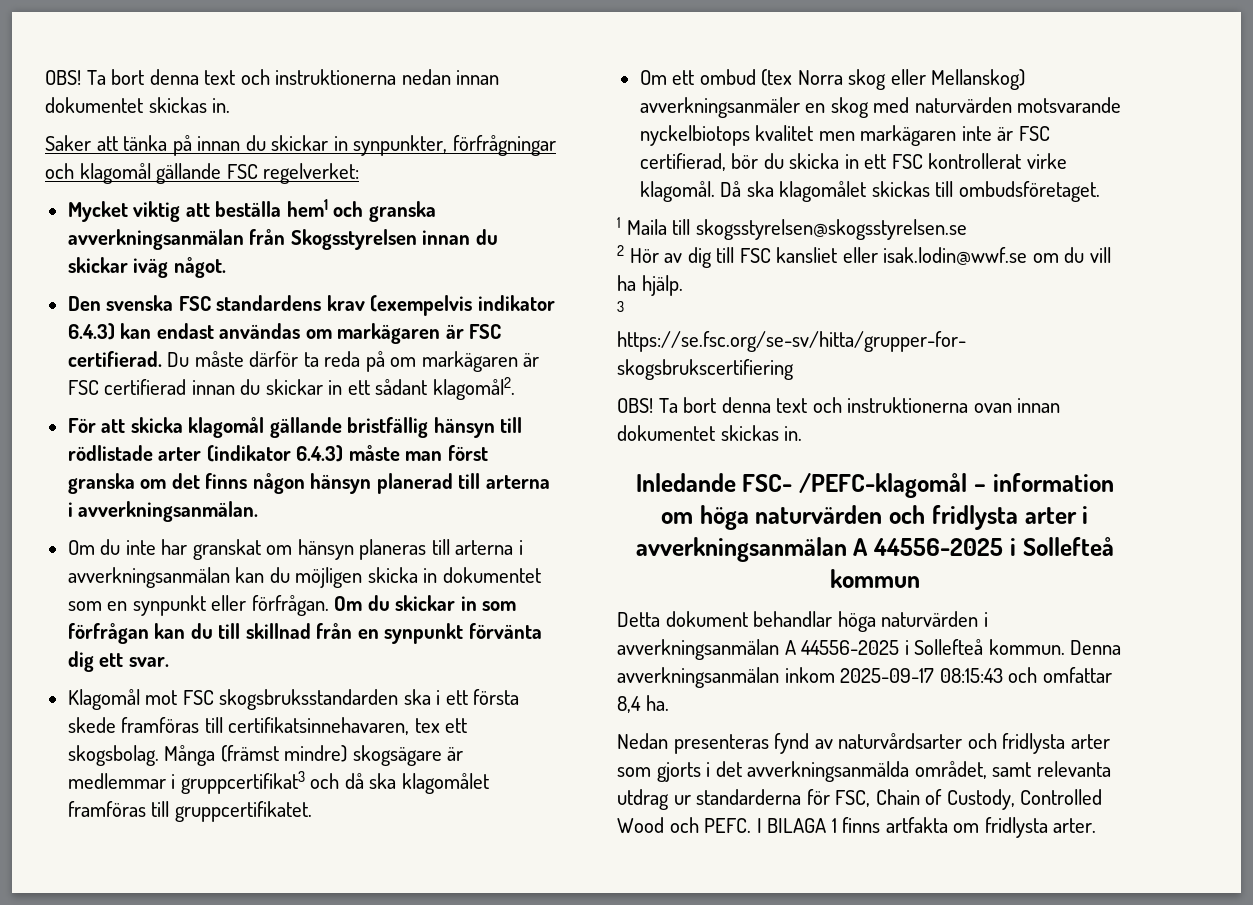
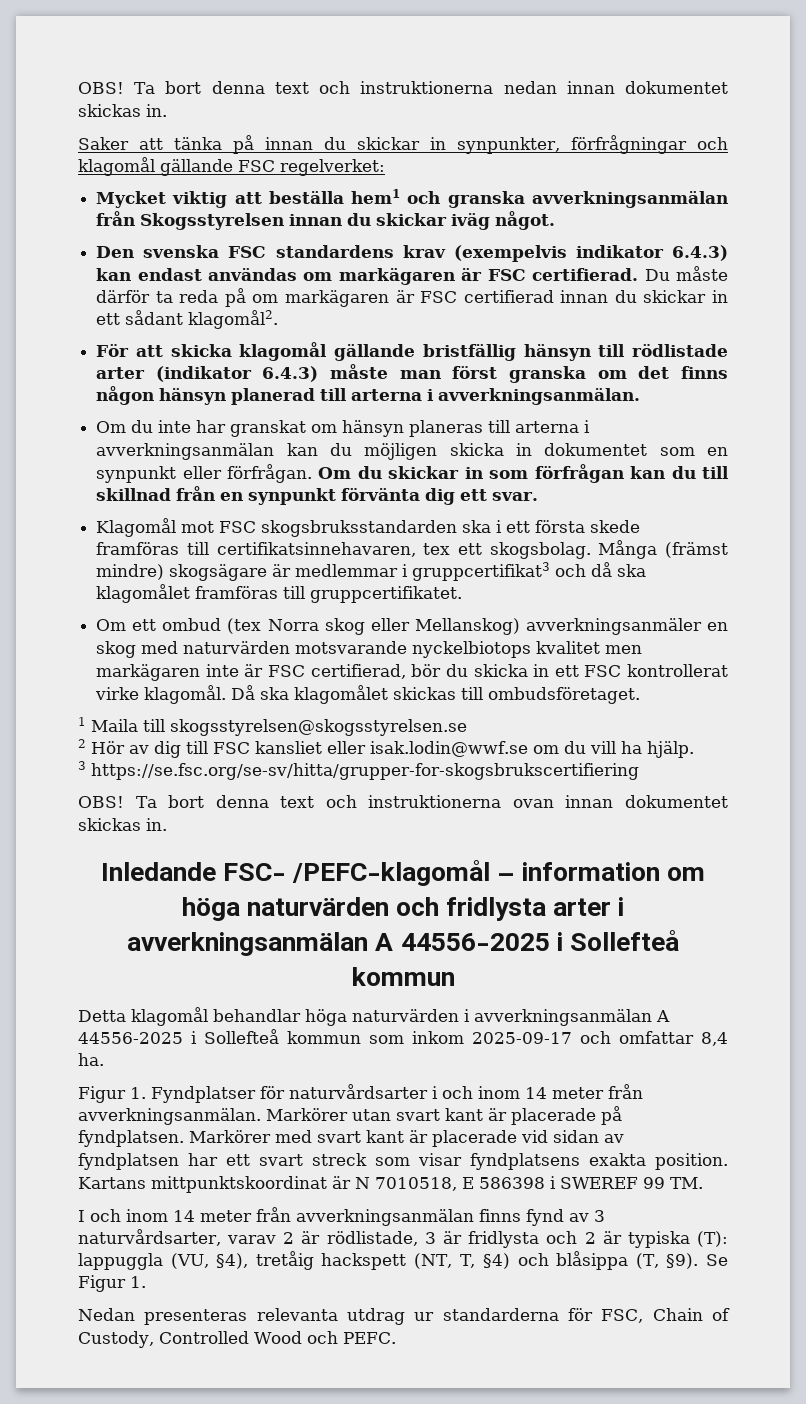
- Detta dokument behandlar höga naturvärden i avverkningsanmälan A 44556-2025 i Sollefteå kommun. Denna avverkningsanmälan inkom 2025-09-17 08:15:43 och omfattar 8,4 ha.
+ Detta klagomål behandlar höga naturvärden i avverkningsanmälan A 44556-2025 i Sollefteå kommun som inkom 2025-09-17 och omfattar 8,4 ha.
- Nedan presenteras fynd av naturvårdsarter och fridlysta arter som gjorts i det avverkningsanmälda området, samt relevanta utdrag ur standarderna för FSC, Chain of Custody, Controlled Wood och PEFC. I BILAGA 1 finns artfakta om fridlysta arter.
+ Figur 1. Fyndplatser för naturvårdsarter i och inom 14 meter från avverkningsanmälan. Markörer utan svart kant är placerade på fyndplatsen. Markörer med svart kant är placerade vid sidan av fyndplatsen har ett svart streck som visar fyndplatsens exakta position. Kartans mittpunktskoordinat är N 7010518, E 586398 i SWEREF 99 TM.
+ I och inom 14 meter från avverkningsanmälan finns fynd av 3 naturvårdsarter, varav 2 är rödlistade, 3 är fridlysta och 2 är typiska (T): lappuggla (VU, §4), tretåig hackspett (NT, T, §4) och blåsippa (T, §9). Se Figur 1.
+ Nedan presenteras relevanta utdrag ur standarderna för FSC, Chain of Custody, Controlled Wood och PEFC.

